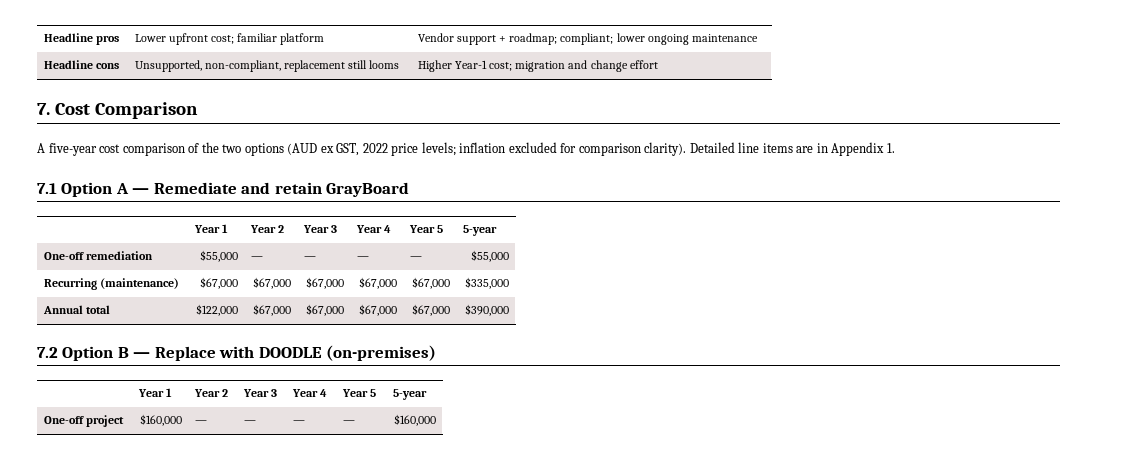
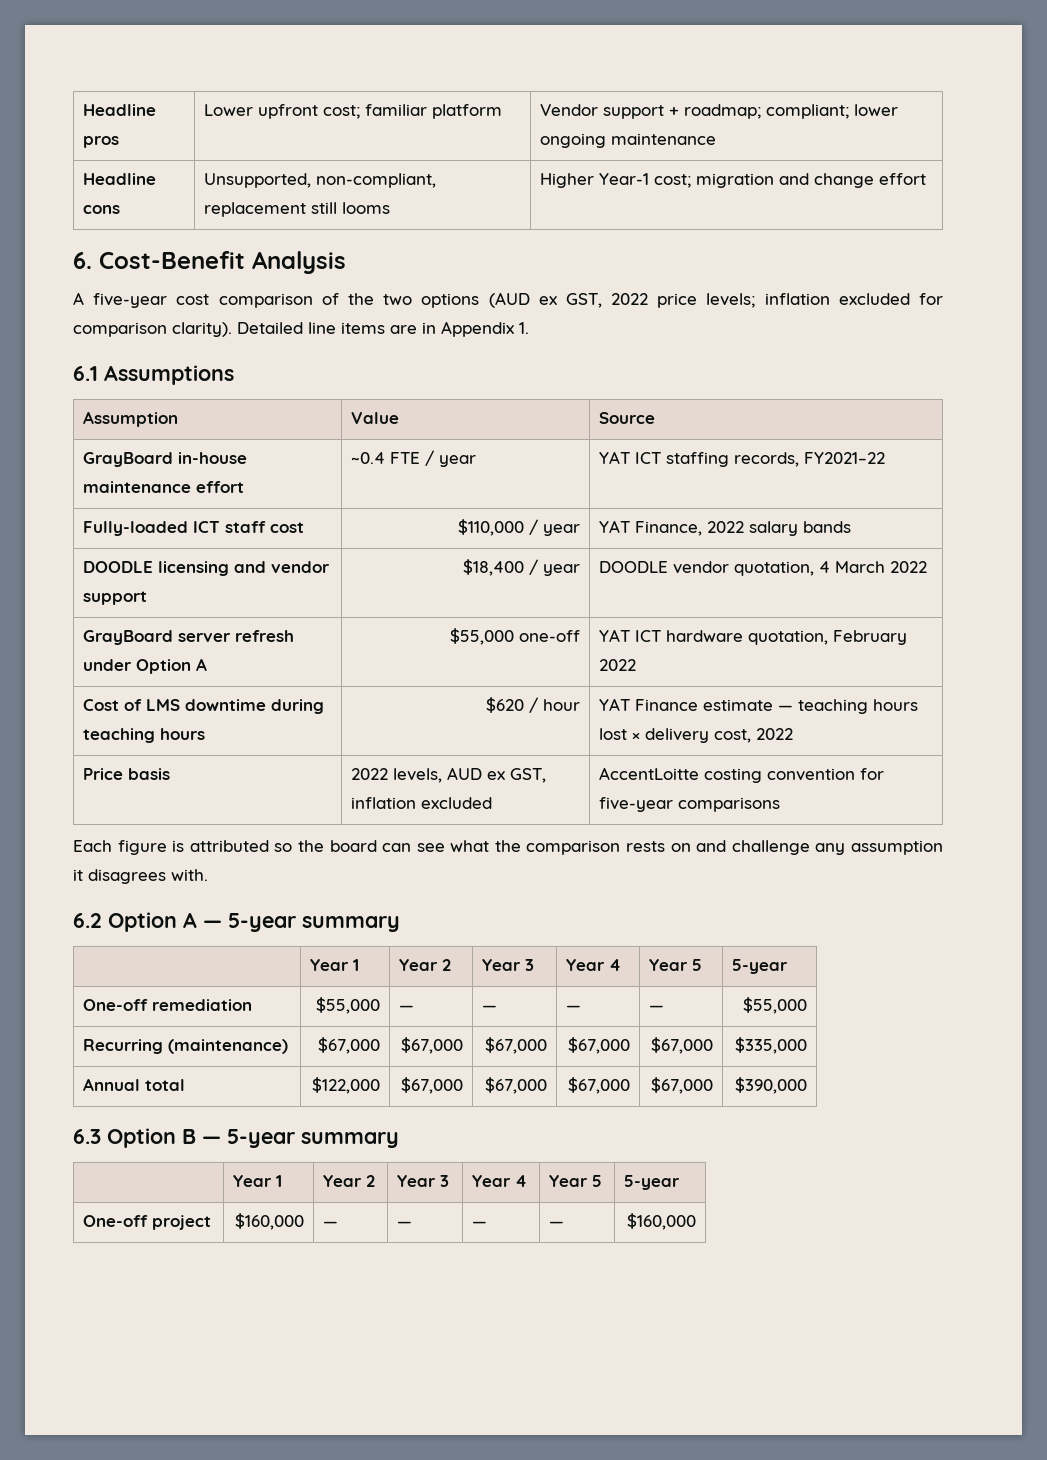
- 7. Cost Comparison
+ 6. Cost-Benefit Analysis
- 7.1 Option A — Remediate and retain GrayBoard
+ 6.1 Assumptions
+ Assumption | Value | Source
+ GrayBoard in-house maintenance effort | ~0.4 FTE / year | YAT ICT staffing records, FY2021–22
+ Fully-loaded ICT staff cost | $110,000 / year | YAT Finance, 2022 salary bands
+ DOODLE licensing and vendor support | $18,400 / year | DOODLE vendor quotation, 4 March 2022
+ GrayBoard server refresh under Option A | $55,000 one-off | YAT ICT hardware quotation, February 2022
+ Cost of LMS downtime during teaching hours | $620 / hour | YAT Finance estimate — teaching hours lost × delivery cost, 2022
+ Price basis | 2022 levels, AUD ex GST, inflation excluded | AccentLoitte costing convention for five-year comparisons
+ Each figure is attributed so the board can see what the comparison rests on and challenge any assumption it disagrees with.
+ 6.2 Option A — 5-year summary
- 7.2 Option B — Replace with DOODLE (on-premises)
+ 6.3 Option B — 5-year summary

